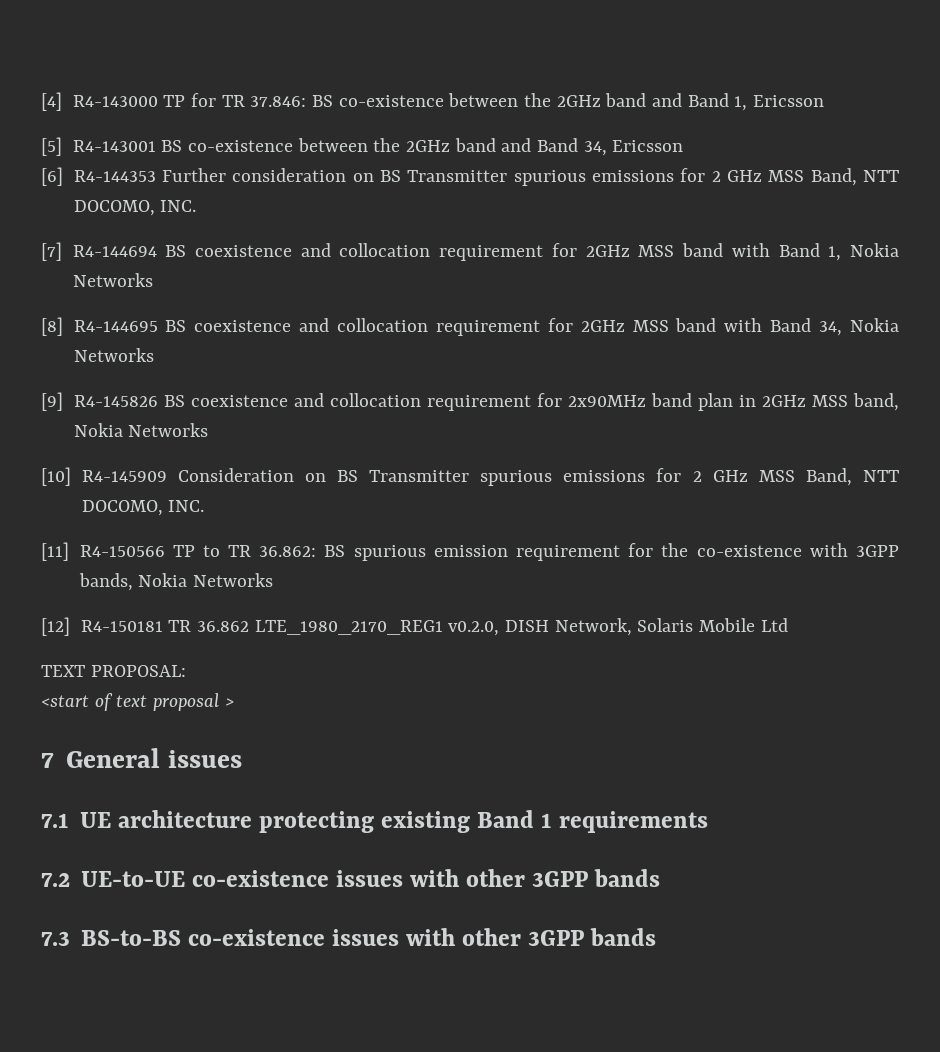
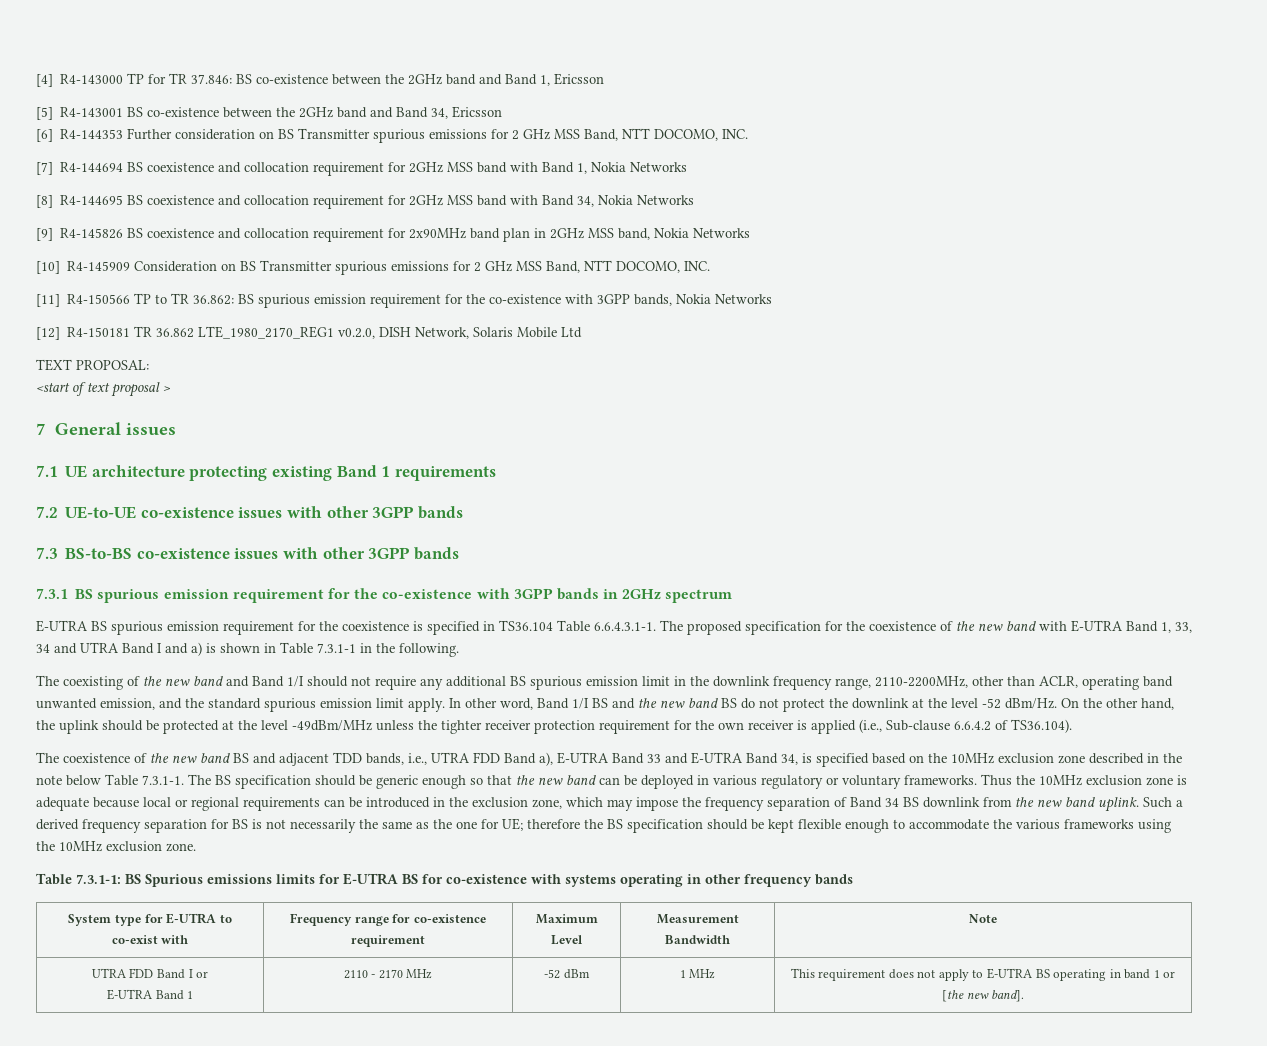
+ 7.3.1 BS spurious emission requirement for the co-existence with 3GPP bands in 2GHz spectrum
+ E-UTRA BS spurious emission requirement for the coexistence is specified in TS36.104 Table 6.6.4.3.1-1. The proposed specification for the coexistence of the new band with E-UTRA Band 1, 33, 34 and UTRA Band I and a) is shown in Table 7.3.1-1 in the following.
+ The coexisting of the new band and Band 1/I should not require any additional BS spurious emission limit in the downlink frequency range, 2110-2200MHz, other than ACLR, operating band unwanted emission, and the standard spurious emission limit apply. In other word, Band 1/I BS and the new band BS do not protect the downlink at the level -52 dBm/Hz. On the other hand, the uplink should be protected at the level -49dBm/MHz unless the tighter receiver protection requirement for the own receiver is applied (i.e., Sub-clause 6.6.4.2 of TS36.104).
+ The coexistence of the new band BS and adjacent TDD bands, i.e., UTRA FDD Band a), E-UTRA Band 33 and E-UTRA Band 34, is specified based on the 10MHz exclusion zone described in the note below Table 7.3.1-1. The BS specification should be generic enough so that the new band can be deployed in various regulatory or voluntary frameworks. Thus the 10MHz exclusion zone is adequate because local or regional requirements can be introduced in the exclusion zone, which may impose the frequency separation of Band 34 BS downlink from the new band uplink. Such a derived frequency separation for BS is not necessarily the same as the one for UE; therefore the BS specification should be kept flexible enough to accommodate the various frameworks using the 10MHz exclusion zone.
+ Table 7.3.1-1: BS Spurious emissions limits for E-UTRA BS for co-existence with systems operating in other frequency bands
+ System type for E-UTRA to co-exist with | Frequency range for co-existence requirement | Maximum Level | Measurement Bandwidth | Note
+ UTRA FDD Band I or
+ E-UTRA Band 1 | 2110 - 2170 MHz | -52 dBm | 1 MHz | This requirement does not apply to E-UTRA BS operating in band 1 or [the new band].

